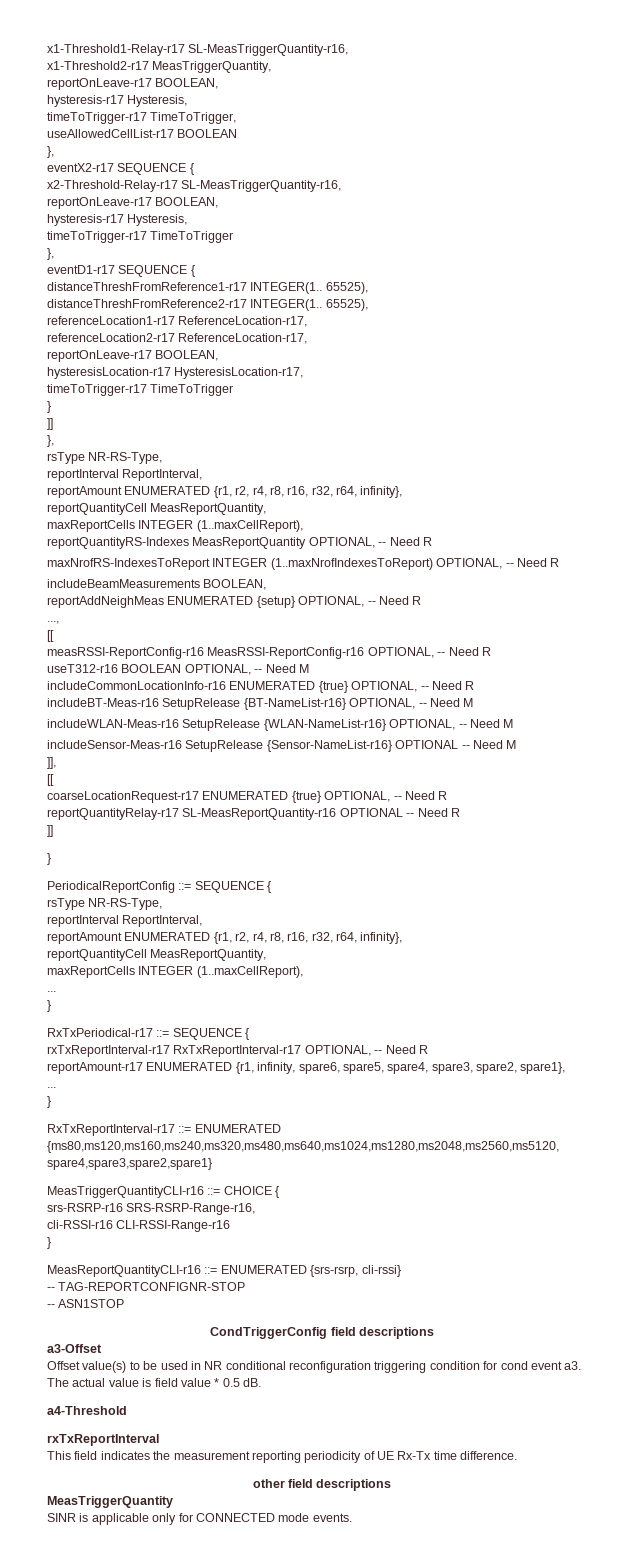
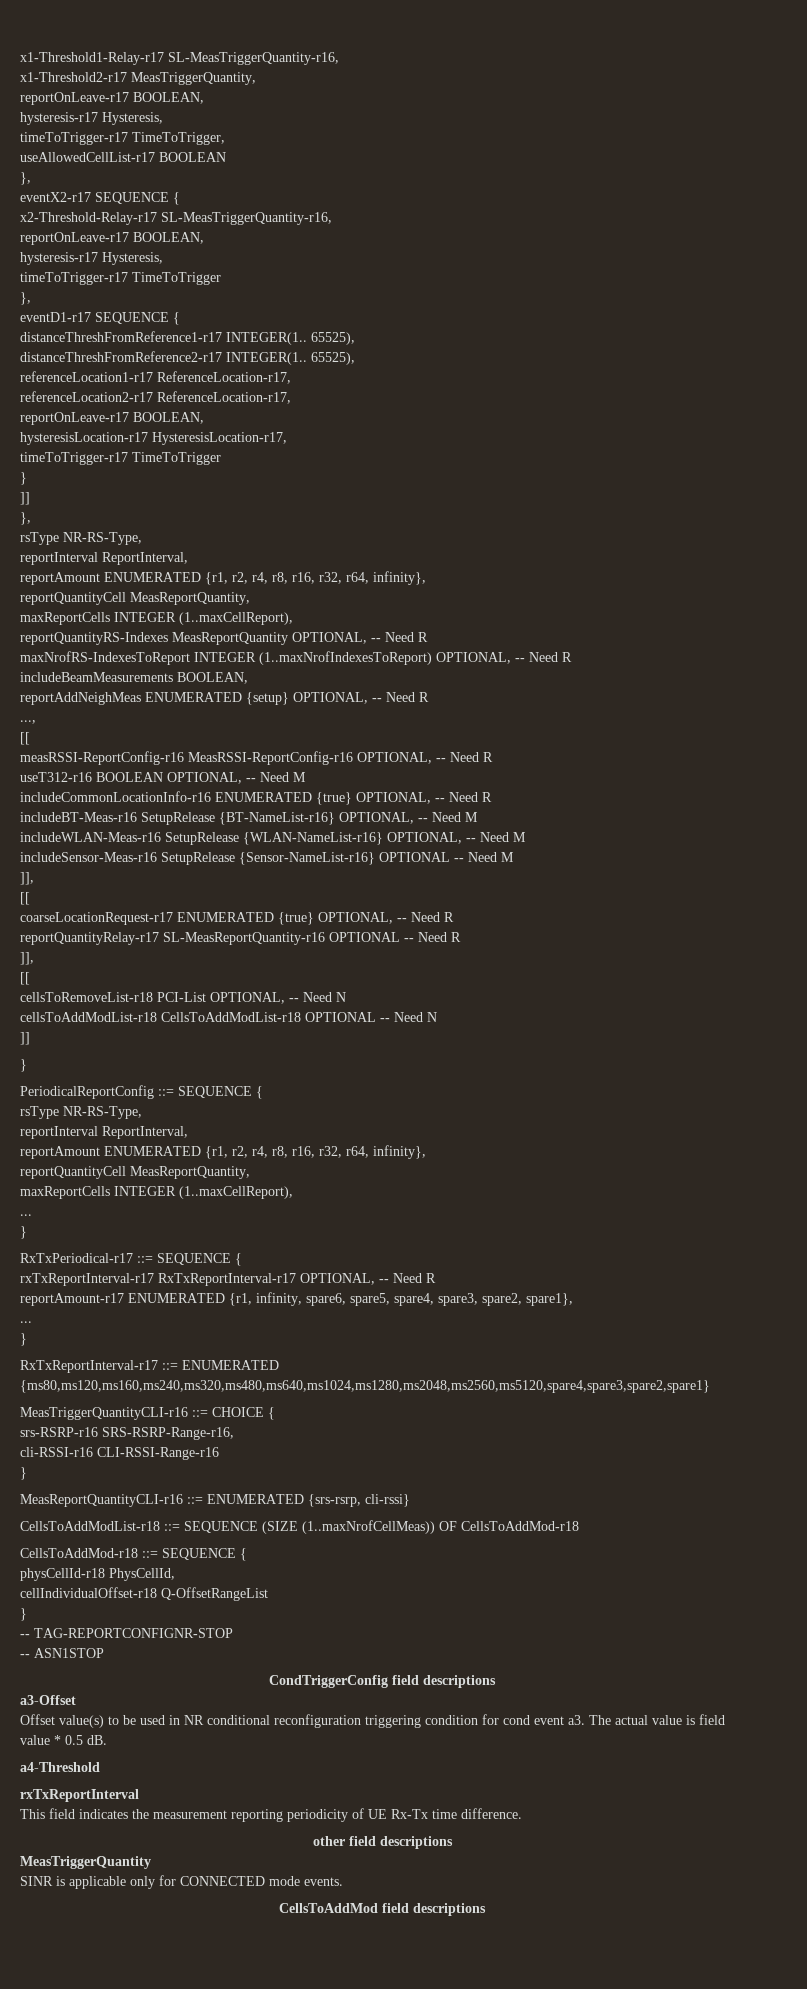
  reportQuantityRelay-r17 SL-MeasReportQuantity-r16 OPTIONAL -- Need R
+ ]],
+ [[
+ cellsToRemoveList-r18 PCI-List OPTIONAL, -- Need N
+ cellsToAddModList-r18 CellsToAddModList-r18 OPTIONAL -- Need N
+ CellsToAddModList-r18 ::= SEQUENCE (SIZE (1..maxNrofCellMeas)) OF CellsToAddMod-r18
+ CellsToAddMod-r18 ::= SEQUENCE {
+ physCellId-r18 PhysCellId,
+ cellIndividualOffset-r18 Q-OffsetRangeList
+ }
+ CellsToAddMod field descriptions

